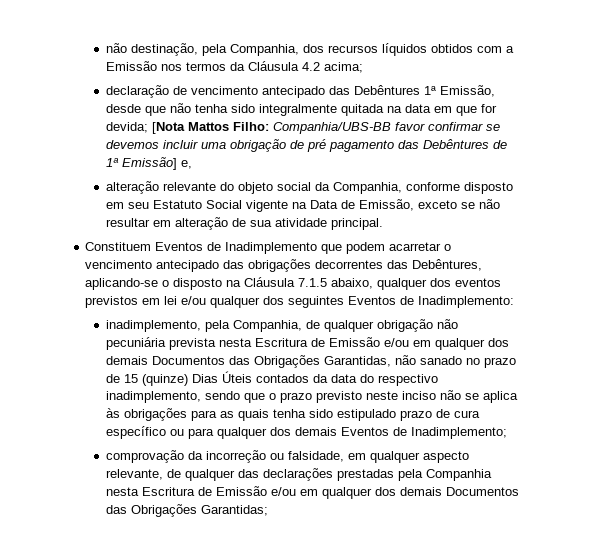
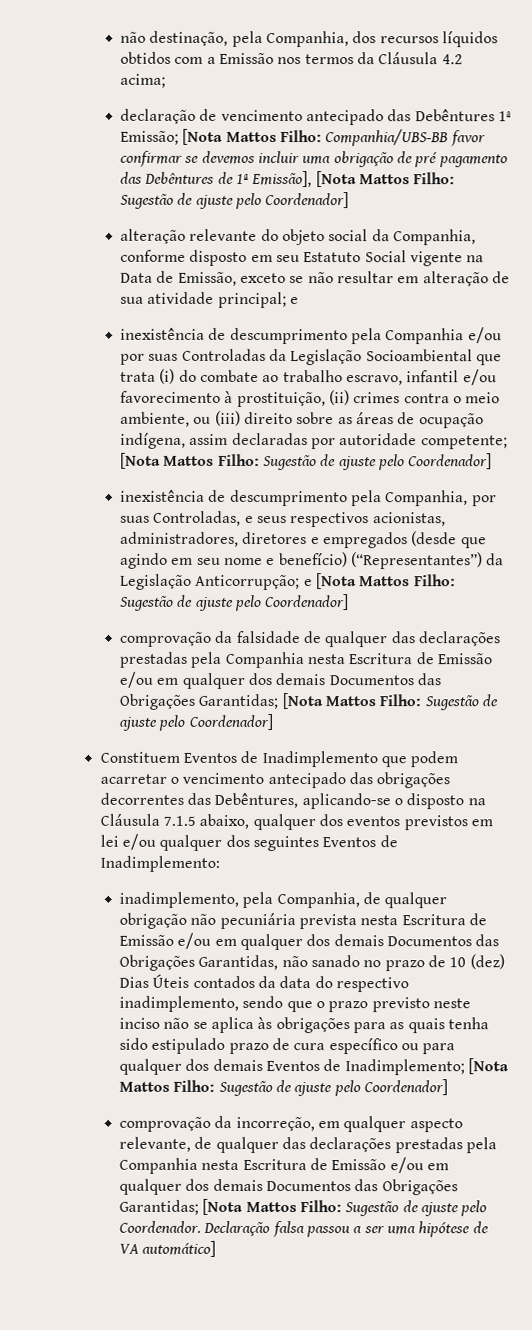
- declaração de vencimento antecipado das Debêntures 1ª Emissão, desde que não tenha sido integralmente quitada na data em que for devida; [Nota Mattos Filho: Companhia/UBS-BB favor confirmar se devemos incluir uma obrigação de pré pagamento das Debêntures de 1ª Emissão] e,
+ declaração de vencimento antecipado das Debêntures 1ª Emissão; [Nota Mattos Filho: Companhia/UBS-BB favor confirmar se devemos incluir uma obrigação de pré pagamento das Debêntures de 1ª Emissão], [Nota Mattos Filho: Sugestão de ajuste pelo Coordenador]
- alteração relevante do objeto social da Companhia, conforme disposto em seu Estatuto Social vigente na Data de Emissão, exceto se não resultar em alteração de sua atividade principal.
+ alteração relevante do objeto social da Companhia, conforme disposto em seu Estatuto Social vigente na Data de Emissão, exceto se não resultar em alteração de sua atividade principal; e
+ inexistência de descumprimento pela Companhia e/ou por suas Controladas da Legislação Socioambiental que trata (i) do combate ao trabalho escravo, infantil e/ou favorecimento à prostituição, (ii) crimes contra o meio ambiente, ou (iii) direito sobre as áreas de ocupação indígena, assim declaradas por autoridade competente; [Nota Mattos Filho: Sugestão de ajuste pelo Coordenador]
+ inexistência de descumprimento pela Companhia, por suas Controladas, e seus respectivos acionistas, administradores, diretores e empregados (desde que agindo em seu nome e benefício) (“Representantes”) da Legislação Anticorrupção; e [Nota Mattos Filho: Sugestão de ajuste pelo Coordenador]
+ comprovação da falsidade de qualquer das declarações prestadas pela Companhia nesta Escritura de Emissão e/ou em qualquer dos demais Documentos das Obrigações Garantidas; [Nota Mattos Filho: Sugestão de ajuste pelo Coordenador]
- inadimplemento, pela Companhia, de qualquer obrigação não pecuniária prevista nesta Escritura de Emissão e/ou em qualquer dos demais Documentos das Obrigações Garantidas, não sanado no prazo de 15 (quinze) Dias Úteis contados da data do respectivo inadimplemento, sendo que o prazo previsto neste inciso não se aplica às obrigações para as quais tenha sido estipulado prazo de cura específico ou para qualquer dos demais Eventos de Inadimplemento;
- comprovação da incorreção ou falsidade, em qualquer aspecto relevante, de qualquer das declarações prestadas pela Companhia nesta Escritura de Emissão e/ou em qualquer dos demais Documentos das Obrigações Garantidas;
+ inadimplemento, pela Companhia, de qualquer obrigação não pecuniária prevista nesta Escritura de Emissão e/ou em qualquer dos demais Documentos das Obrigações Garantidas, não sanado no prazo de 10 (dez) Dias Úteis contados da data do respectivo inadimplemento, sendo que o prazo previsto neste inciso não se aplica às obrigações para as quais tenha sido estipulado prazo de cura específico ou para qualquer dos demais Eventos de Inadimplemento; [Nota Mattos Filho: Sugestão de ajuste pelo Coordenador]
+ comprovação da incorreção, em qualquer aspecto relevante, de qualquer das declarações prestadas pela Companhia nesta Escritura de Emissão e/ou em qualquer dos demais Documentos das Obrigações Garantidas;
+ [Nota Mattos Filho: Sugestão de ajuste pelo Coordenador. Declaração falsa passou a ser uma hipótese de VA automático]

